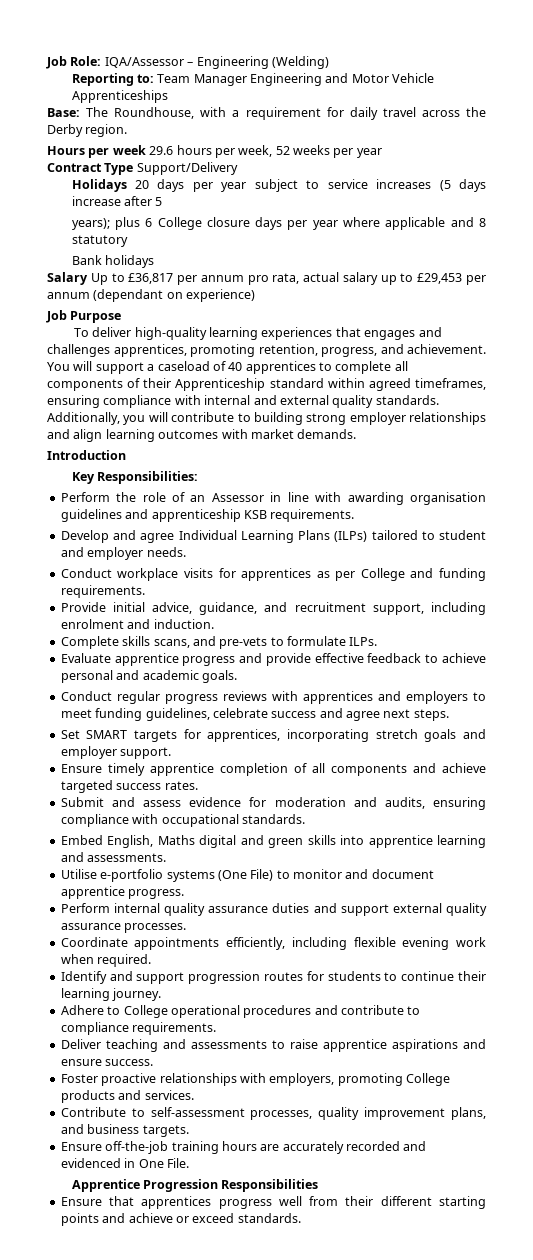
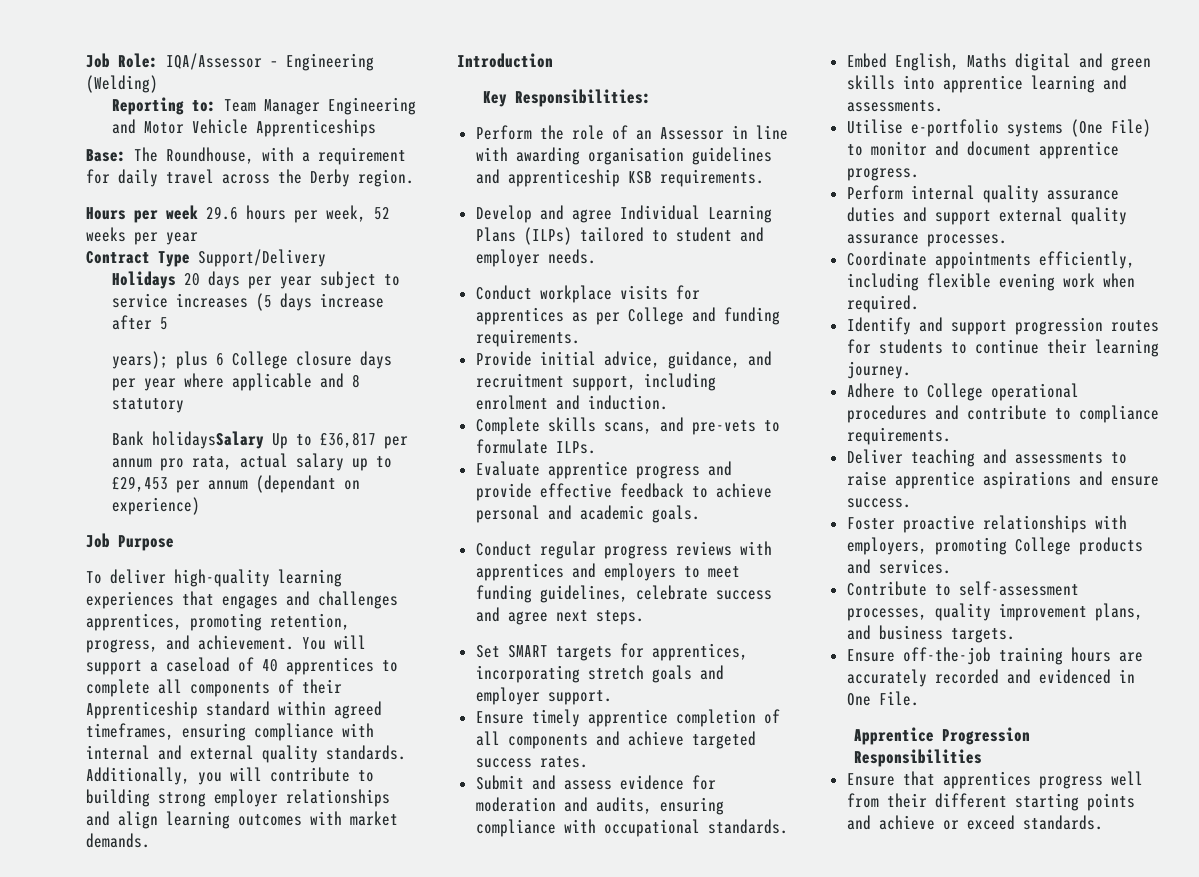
- Bank holidays
- Salary Up to £36,817 per annum pro rata, actual salary up to £29,453 per annum (dependant on experience)
+ Bank holidaysSalary Up to £36,817 per annum pro rata, actual salary up to £29,453 per annum (dependant on experience)

